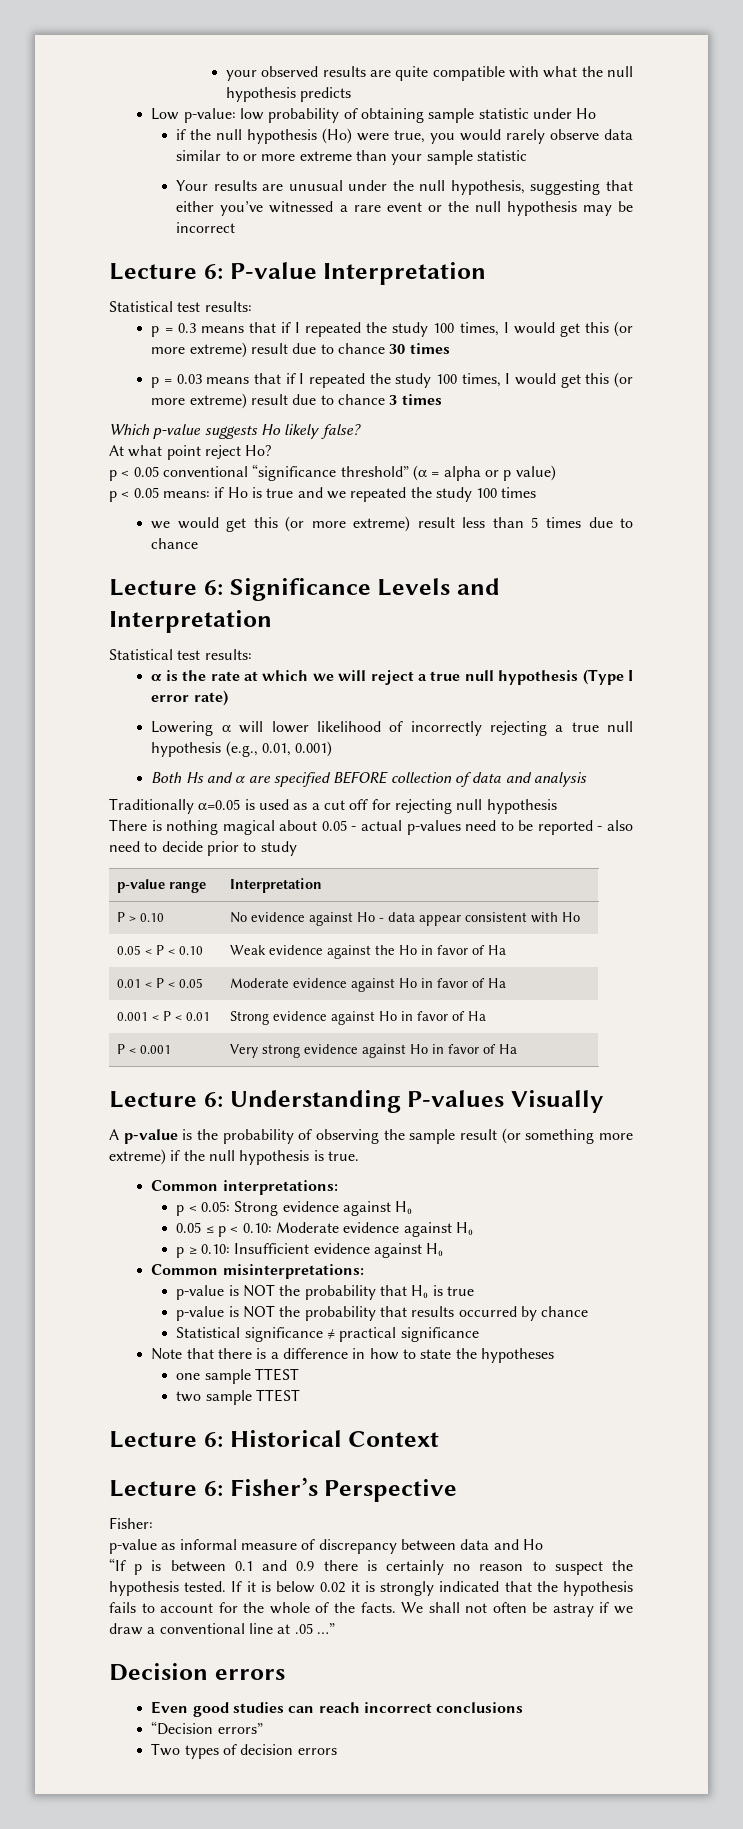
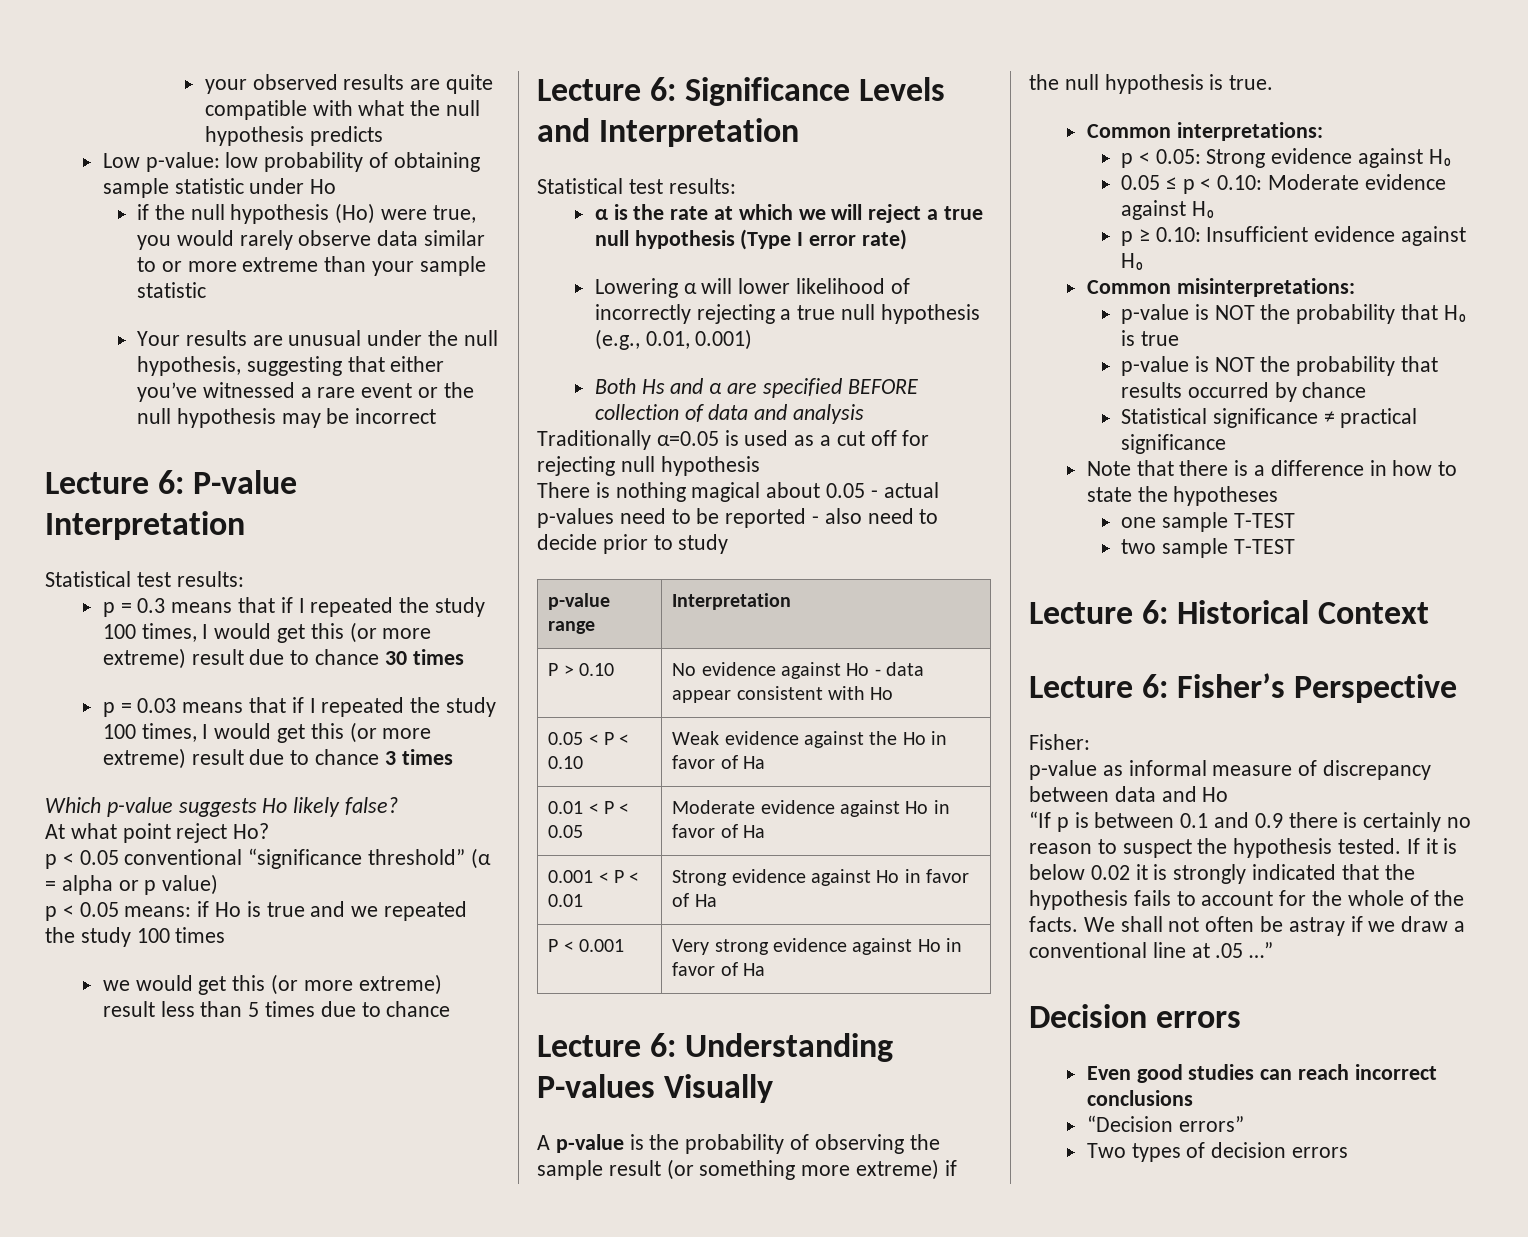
- one sample TTEST
+ one sample T-TEST
- two sample TTEST
+ two sample T-TEST

